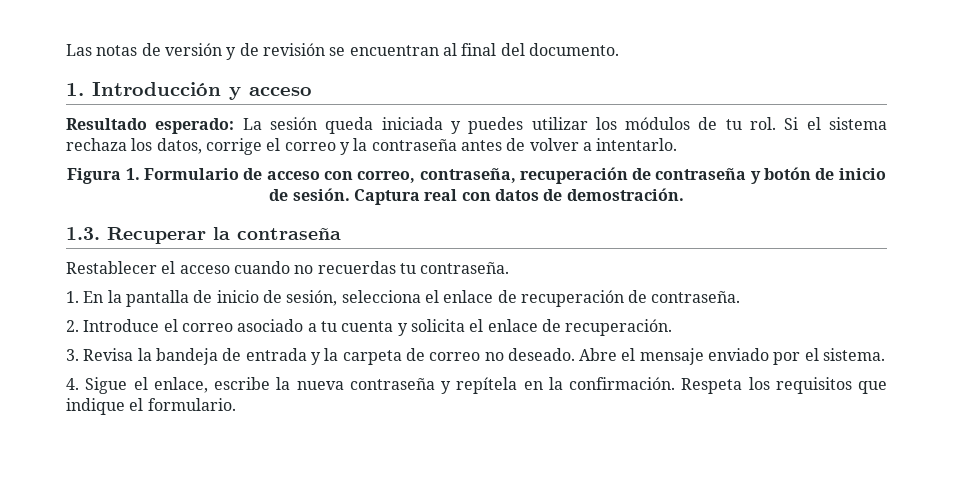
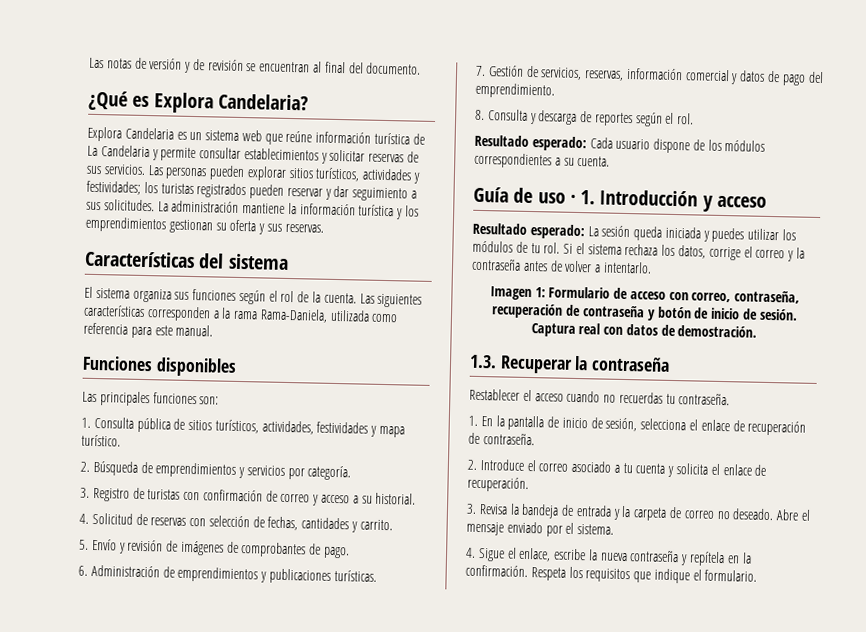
- 1. Introducción y acceso
+ ¿Qué es Explora Candelaria?
+ Explora Candelaria es un sistema web que reúne información turística de La Candelaria y permite consultar establecimientos y solicitar reservas de sus servicios. Las personas pueden explorar sitios turísticos, actividades y festividades; los turistas registrados pueden reservar y dar seguimiento a sus solicitudes. La administración mantiene la información turística y los emprendimientos gestionan su oferta y sus reservas.
+ Características del sistema
+ El sistema organiza sus funciones según el rol de la cuenta. Las siguientes características corresponden a la rama Rama-Daniela, utilizada como referencia para este manual.
+ Funciones disponibles
+ Las principales funciones son:
+ 1. Consulta pública de sitios turísticos, actividades, festividades y mapa turístico.
+ 2. Búsqueda de emprendimientos y servicios por categoría.
+ 3. Registro de turistas con confirmación de correo y acceso a su historial.
+ 4. Solicitud de reservas con selección de fechas, cantidades y carrito.
+ 5. Envío y revisión de imágenes de comprobantes de pago.
+ 6. Administración de emprendimientos y publicaciones turísticas.
+ 7. Gestión de servicios, reservas, información comercial y datos de pago del emprendimiento.
+ 8. Consulta y descarga de reportes según el rol.
+ Resultado esperado: Cada usuario dispone de los módulos correspondientes a su cuenta.
+ Guía de uso · 1. Introducción y acceso
- Figura 1. Formulario de acceso con correo, contraseña, recuperación de contraseña y botón de inicio de sesión.
+ Imagen 1: Formulario de acceso con correo, contraseña, recuperación de contraseña y botón de inicio de sesión.

